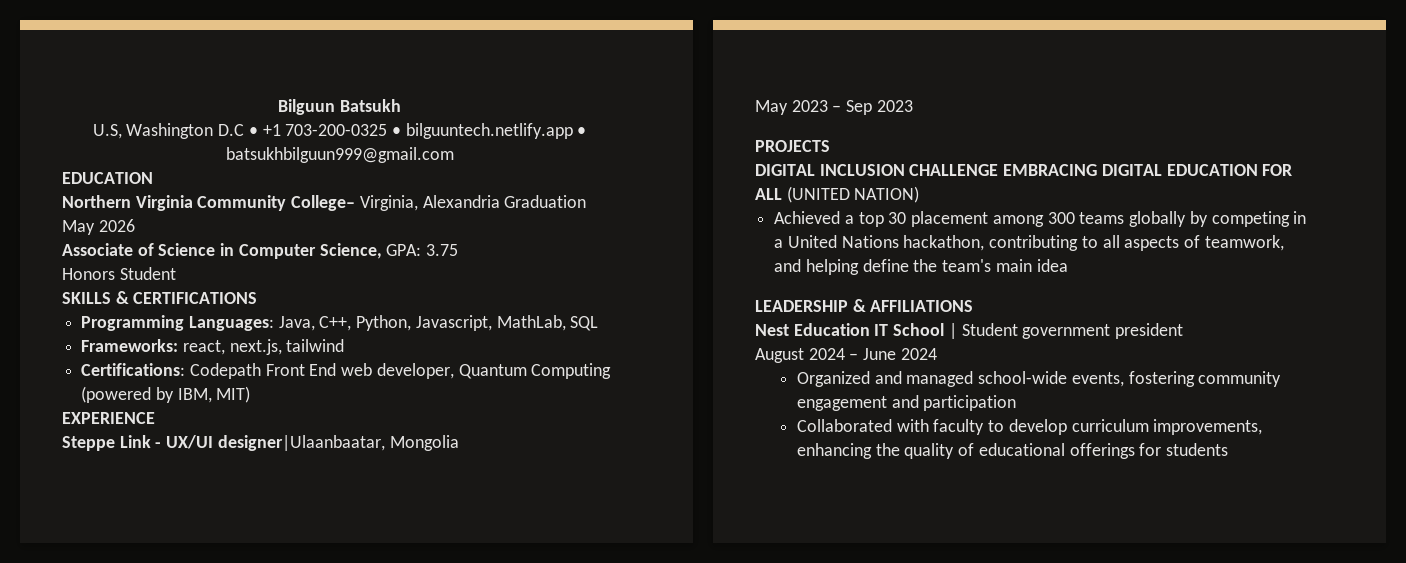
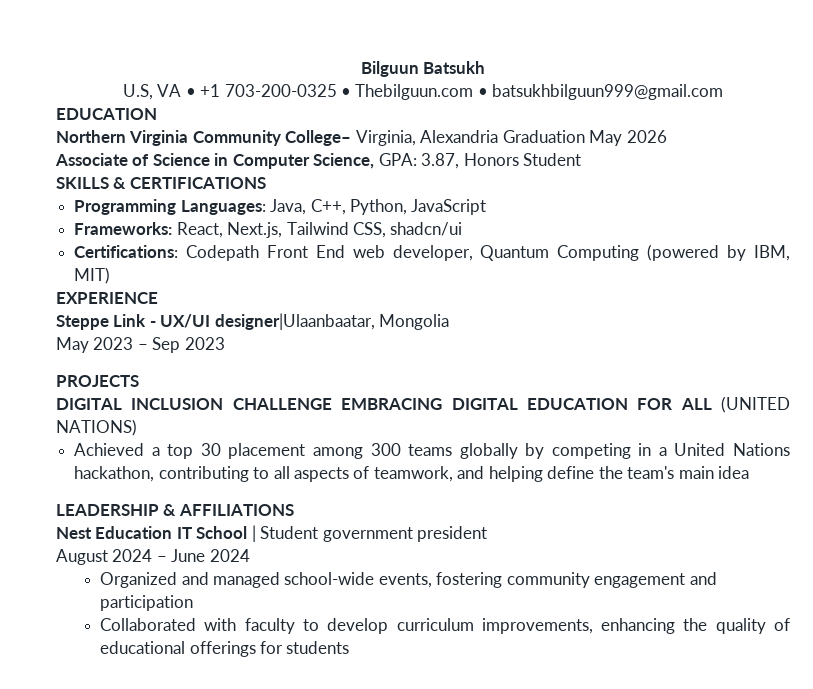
- U.S, Washington D.C • +1 703-200-0325 • bilguuntech.netlify.app • batsukhbilguun999@gmail.com
+ U.S, VA • +1 703-200-0325 • Thebilguun.com • batsukhbilguun999@gmail.com
- Associate of Science in Computer Science, GPA: 3.75
- Honors Student
+ Associate of Science in Computer Science, GPA: 3.87, Honors Student
- Programming Languages: Java, C++, Python, Javascript, MathLab, SQL
- Frameworks: react, next.js, tailwind
+ Programming Languages: Java, C++, Python, JavaScript
+ Frameworks: React, Next.js, Tailwind CSS, shadcn/ui
- DIGITAL INCLUSION CHALLENGE EMBRACING DIGITAL EDUCATION FOR ALL (UNITED NATION)
+ DIGITAL INCLUSION CHALLENGE EMBRACING DIGITAL EDUCATION FOR ALL (UNITED NATIONS)

